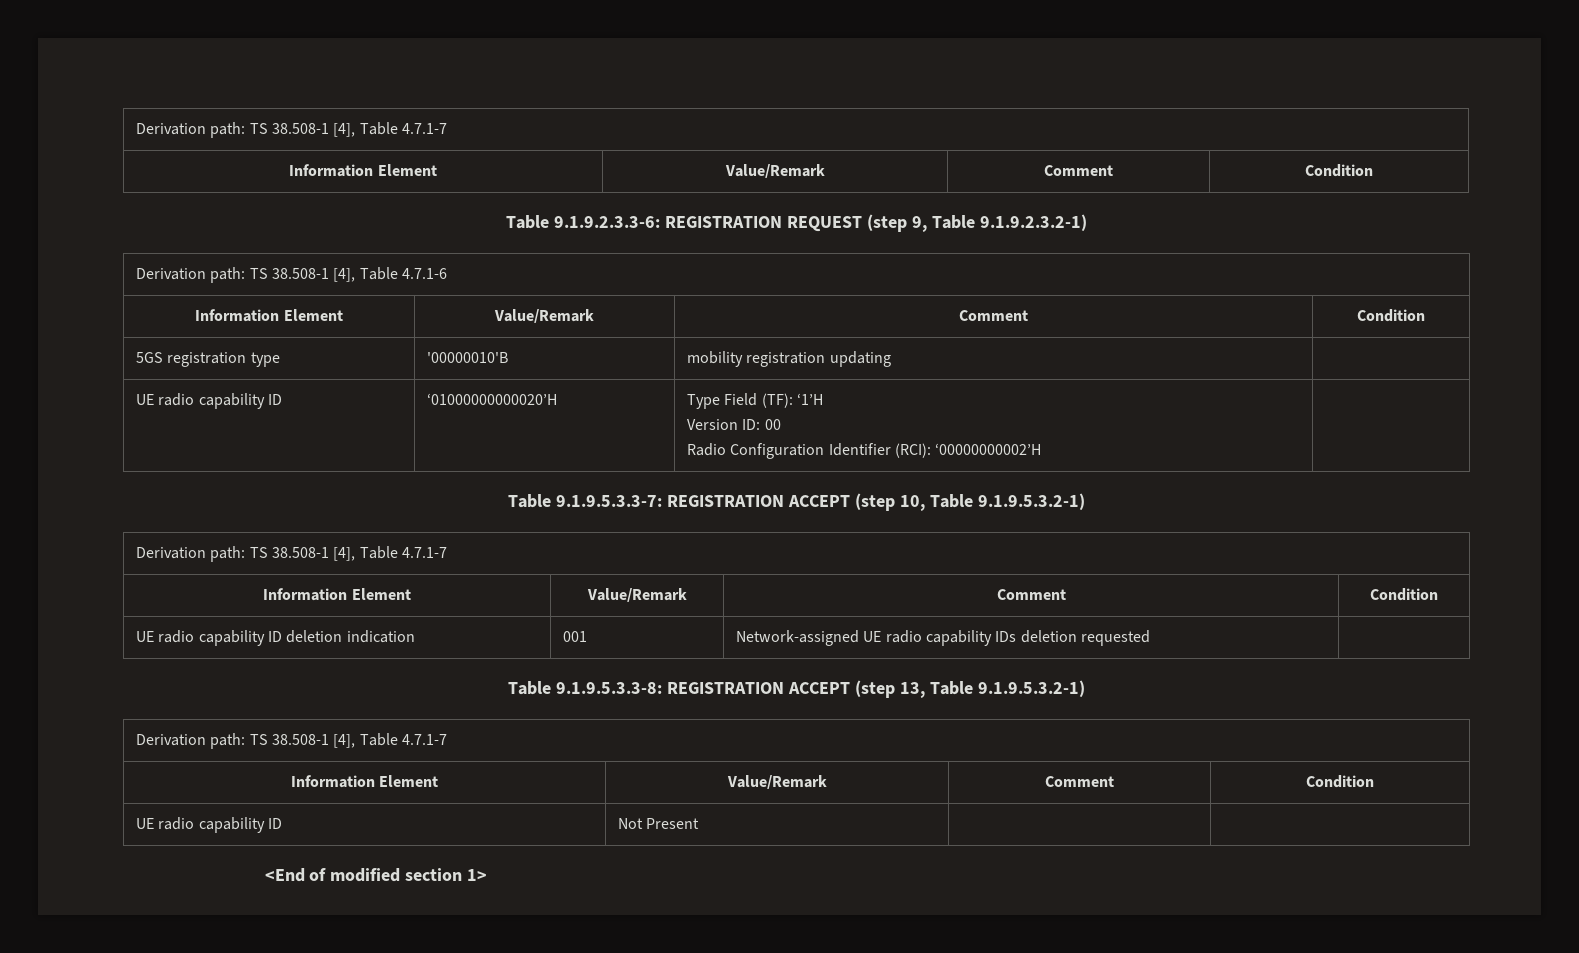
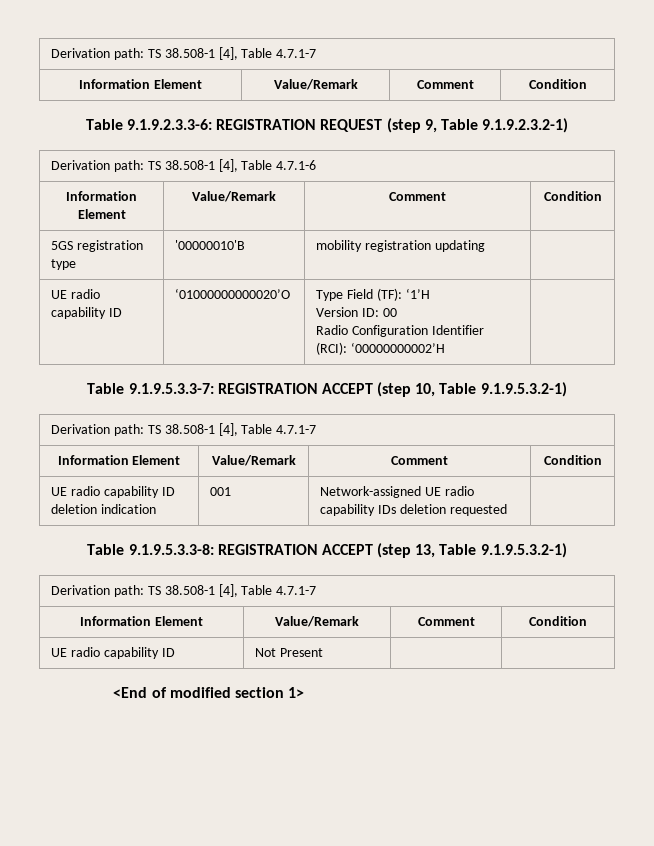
- UE radio capability ID | ‘01000000000020’H | Type Field (TF): ‘1’H
+ UE radio capability ID | ‘01000000000020’O | Type Field (TF): ‘1’H

